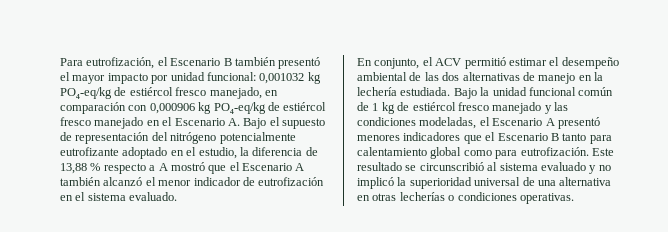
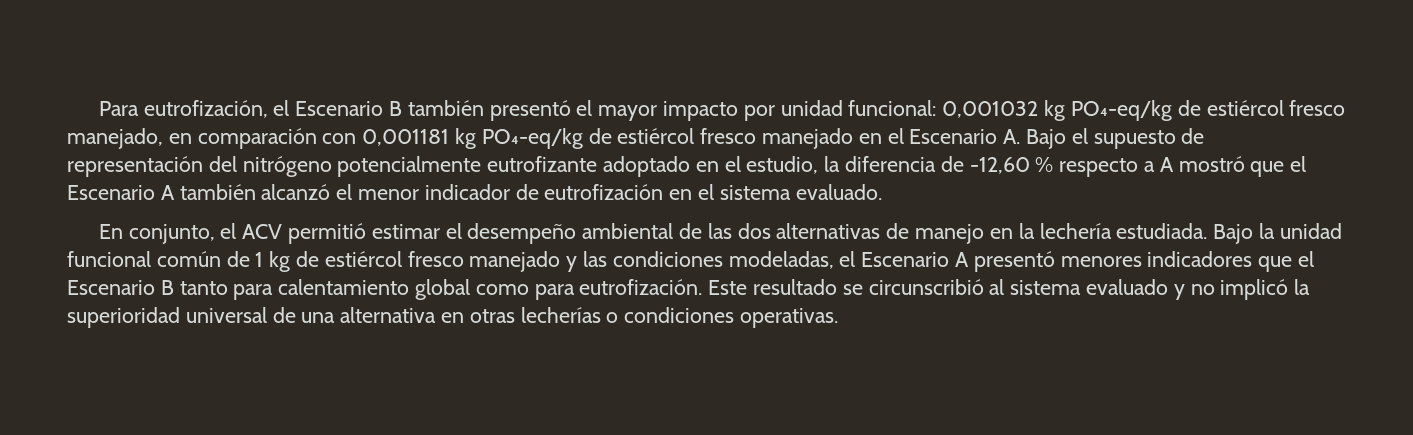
- 0,001032 kg PO₄-eq/kg de estiércol fresco manejado, en comparación con 0,000906 kg PO₄-eq/kg de estiércol fresco manejado en el Escenario A. Bajo el supuesto de representación del nitrógeno potencialmente eutrofizante adoptado en el estudio, la diferencia de 13,88 % respecto a A mostró que el Escenario A también alcanzó el menor indicador de eutrofización en el sistema evaluado.
+ 0,001032 kg PO₄-eq/kg de estiércol fresco manejado, en comparación con 0,001181 kg PO₄-eq/kg de estiércol fresco manejado en el Escenario A. Bajo el supuesto de representación del nitrógeno potencialmente eutrofizante adoptado en el estudio, la diferencia de -12,60 % respecto a A mostró que el Escenario A también alcanzó el menor indicador de eutrofización en el sistema evaluado.

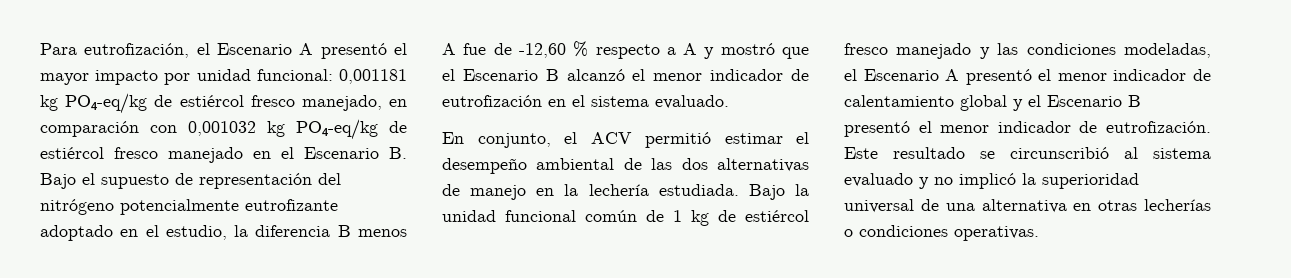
- Para eutrofización, el Escenario B también presentó el mayor impacto por unidad funcional:
+ Para eutrofización, el Escenario A presentó el mayor impacto por unidad funcional:
- 0,001032 kg PO₄-eq/kg de estiércol fresco manejado, en comparación con 0,001181 kg PO₄-eq/kg de estiércol fresco manejado en el Escenario A. Bajo el supuesto de representación del nitrógeno potencialmente eutrofizante adoptado en el estudio, la diferencia de -12,60 % respecto a A mostró que el Escenario A también alcanzó el menor indicador de eutrofización en el sistema evaluado.
+ 0,001181 kg PO₄-eq/kg de estiércol fresco manejado, en comparación con 0,001032 kg PO₄-eq/kg de estiércol fresco manejado en el Escenario B. Bajo el supuesto de representación del nitrógeno potencialmente eutrofizante adoptado en el estudio, la diferencia B menos A fue de -12,60 % respecto a A y mostró que el Escenario B alcanzó el menor indicador de eutrofización en el sistema evaluado.
- Bajo la unidad funcional común de 1 kg de estiércol fresco manejado y las condiciones modeladas, el Escenario A presentó menores indicadores que el Escenario B tanto para calentamiento global como para eutrofización.
+ Bajo la unidad funcional común de 1 kg de estiércol fresco manejado y las condiciones modeladas, el Escenario A presentó el menor indicador de calentamiento global y el Escenario B presentó el menor indicador de eutrofización.

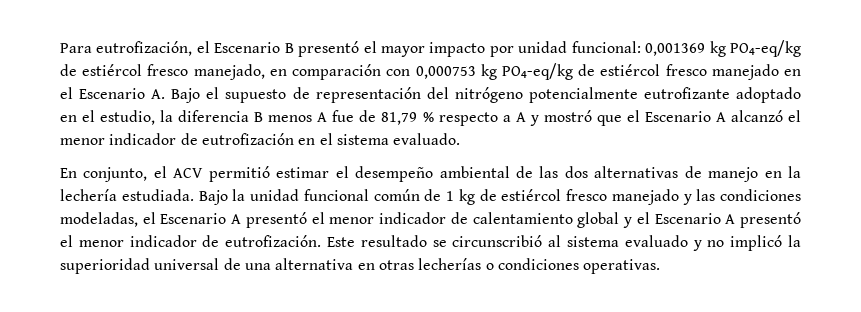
- Para eutrofización, el Escenario A presentó el mayor impacto por unidad funcional:
+ Para eutrofización, el Escenario B presentó el mayor impacto por unidad funcional:
- 0,001181 kg PO₄-eq/kg de estiércol fresco manejado, en comparación con 0,001032 kg PO₄-eq/kg de estiércol fresco manejado en el Escenario B. Bajo el supuesto de representación del nitrógeno potencialmente eutrofizante adoptado en el estudio, la diferencia B menos A fue de -12,60 % respecto a A y mostró que el Escenario B alcanzó el menor indicador de eutrofización en el sistema evaluado.
+ 0,001369 kg PO₄-eq/kg de estiércol fresco manejado, en comparación con 0,000753 kg PO₄-eq/kg de estiércol fresco manejado en el Escenario A. Bajo el supuesto de representación del nitrógeno potencialmente eutrofizante adoptado en el estudio, la diferencia B menos A fue de 81,79 % respecto a A y mostró que el Escenario A alcanzó el menor indicador de eutrofización en el sistema evaluado.
- Bajo la unidad funcional común de 1 kg de estiércol fresco manejado y las condiciones modeladas, el Escenario A presentó el menor indicador de calentamiento global y el Escenario B presentó el menor indicador de eutrofización.
+ Bajo la unidad funcional común de 1 kg de estiércol fresco manejado y las condiciones modeladas, el Escenario A presentó el menor indicador de calentamiento global y el Escenario A presentó el menor indicador de eutrofización.

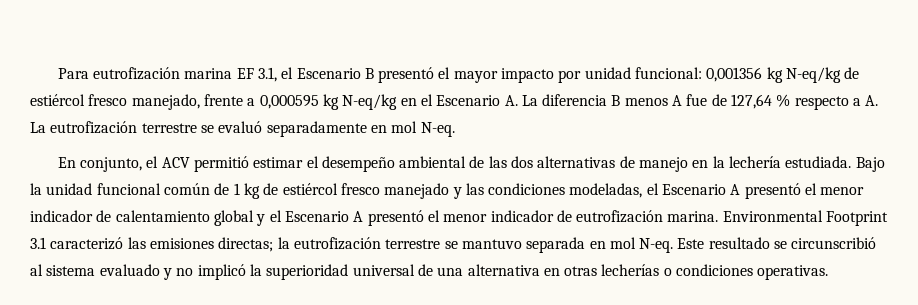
- Para eutrofización, el Escenario B presentó el mayor impacto por unidad funcional: 0,001369 kg PO₄-eq/kg de estiércol fresco manejado, en comparación con 0,000753 kg PO₄-eq/kg de estiércol fresco manejado en el Escenario A. Bajo el supuesto de representación del nitrógeno potencialmente eutrofizante adoptado en el estudio, la diferencia B menos A fue de 81,79 % respecto a A y mostró que el Escenario A alcanzó el menor indicador de eutrofización en el sistema evaluado.
+ Para eutrofización marina EF 3.1, el Escenario B presentó el mayor impacto por unidad funcional: 0,001356 kg N-eq/kg de estiércol fresco manejado, frente a 0,000595 kg N-eq/kg en el Escenario A. La diferencia B menos A fue de 127,64 % respecto a A. La eutrofización terrestre se evaluó separadamente en mol N-eq.
- Bajo la unidad funcional común de 1 kg de estiércol fresco manejado y las condiciones modeladas, el Escenario A presentó el menor indicador de calentamiento global y el Escenario A presentó el menor indicador de eutrofización.
+ Bajo la unidad funcional común de 1 kg de estiércol fresco manejado y las condiciones modeladas, el Escenario A presentó el menor indicador de calentamiento global y el Escenario A presentó el menor indicador de eutrofización marina. Environmental Footprint 3.1 caracterizó las emisiones directas; la eutrofización terrestre se mantuvo separada en mol N-eq.

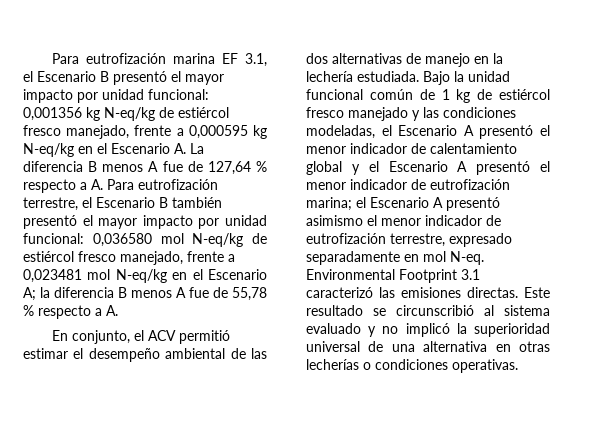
- Para eutrofización marina EF 3.1, el Escenario B presentó el mayor impacto por unidad funcional: 0,001356 kg N-eq/kg de estiércol fresco manejado, frente a 0,000595 kg N-eq/kg en el Escenario A. La diferencia B menos A fue de 127,64 % respecto a A. La eutrofización terrestre se evaluó separadamente en mol N-eq.
+ Para eutrofización marina EF 3.1, el Escenario B presentó el mayor impacto por unidad funcional: 0,001356 kg N-eq/kg de estiércol fresco manejado, frente a 0,000595 kg N-eq/kg en el Escenario A. La diferencia B menos A fue de 127,64 % respecto a A. Para eutrofización terrestre, el Escenario B también presentó el mayor impacto por unidad funcional: 0,036580 mol N-eq/kg de estiércol fresco manejado, frente a 0,023481 mol N-eq/kg en el Escenario A; la diferencia B menos A fue de 55,78 % respecto a A.
- Bajo la unidad funcional común de 1 kg de estiércol fresco manejado y las condiciones modeladas, el Escenario A presentó el menor indicador de calentamiento global y el Escenario A presentó el menor indicador de eutrofización marina.
+ Bajo la unidad funcional común de 1 kg de estiércol fresco manejado y las condiciones modeladas, el Escenario A presentó el menor indicador de calentamiento global y el Escenario A presentó el menor indicador de eutrofización marina; el Escenario A presentó asimismo el menor indicador de eutrofización terrestre, expresado separadamente en mol N-eq.
- Environmental Footprint 3.1 caracterizó las emisiones directas; la eutrofización terrestre se mantuvo separada en mol N-eq.
+ Environmental Footprint 3.1 caracterizó las emisiones directas.

